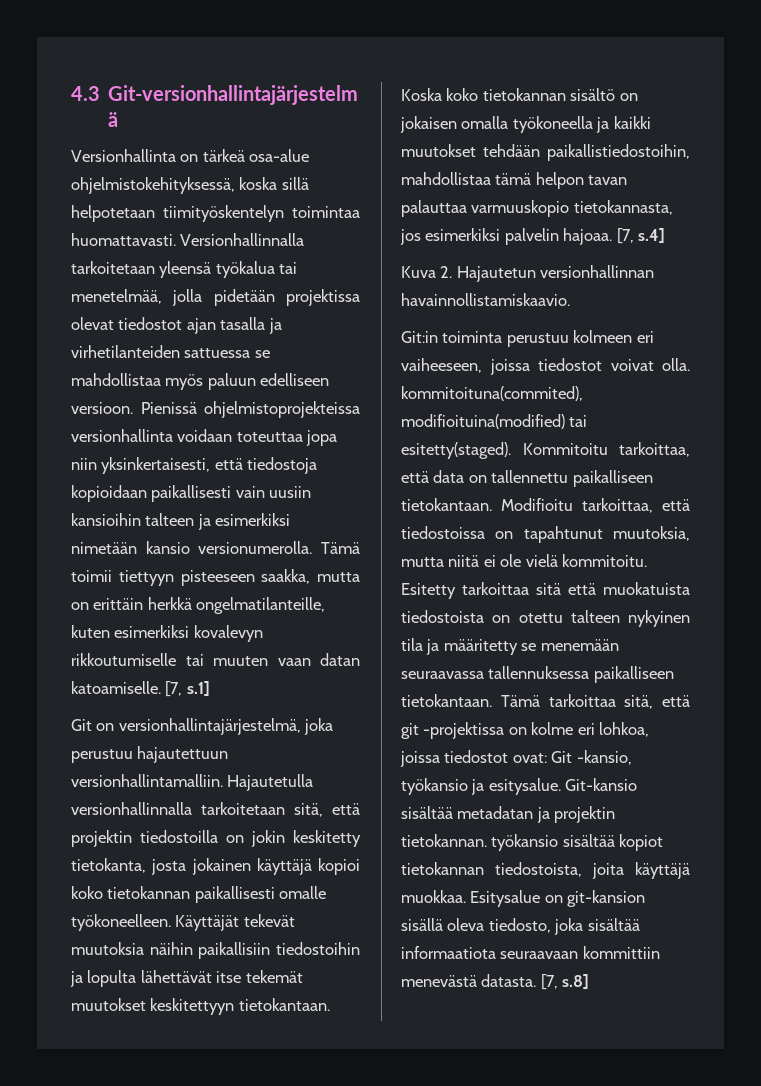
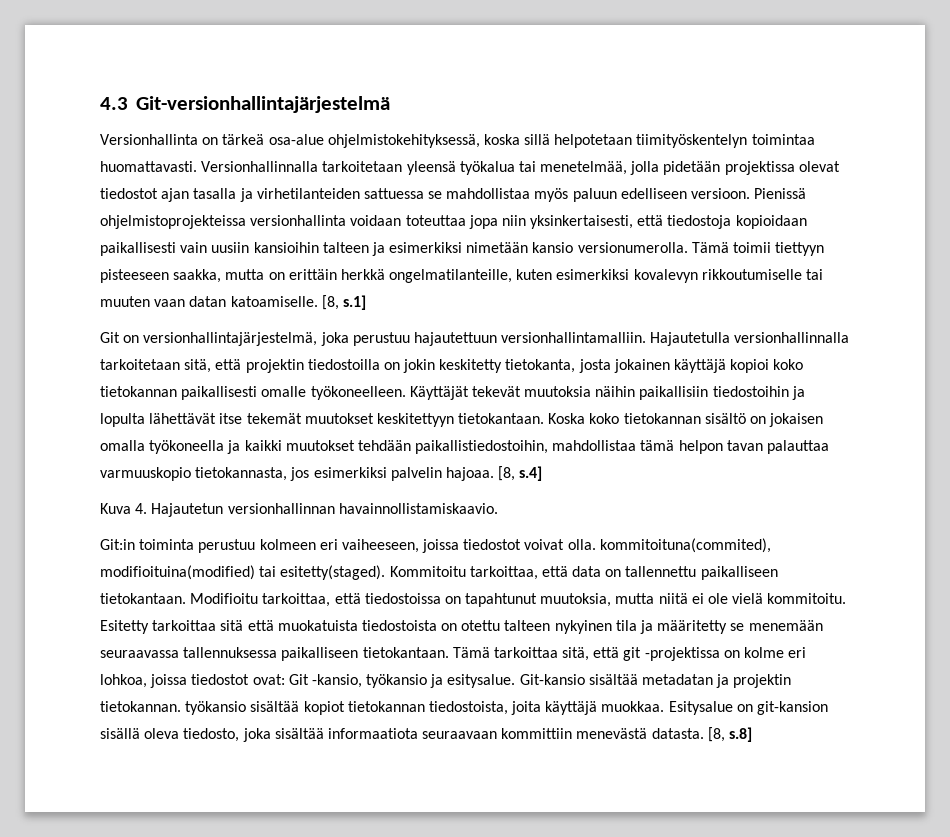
- [7, s.1]
+ [8, s.1]
- [7, s.4]
+ [8, s.4]
- Kuva 2. Hajautetun versionhallinnan havainnollistamiskaavio.
+ Kuva 4. Hajautetun versionhallinnan havainnollistamiskaavio.
- [7, s.8]
+ [8, s.8]

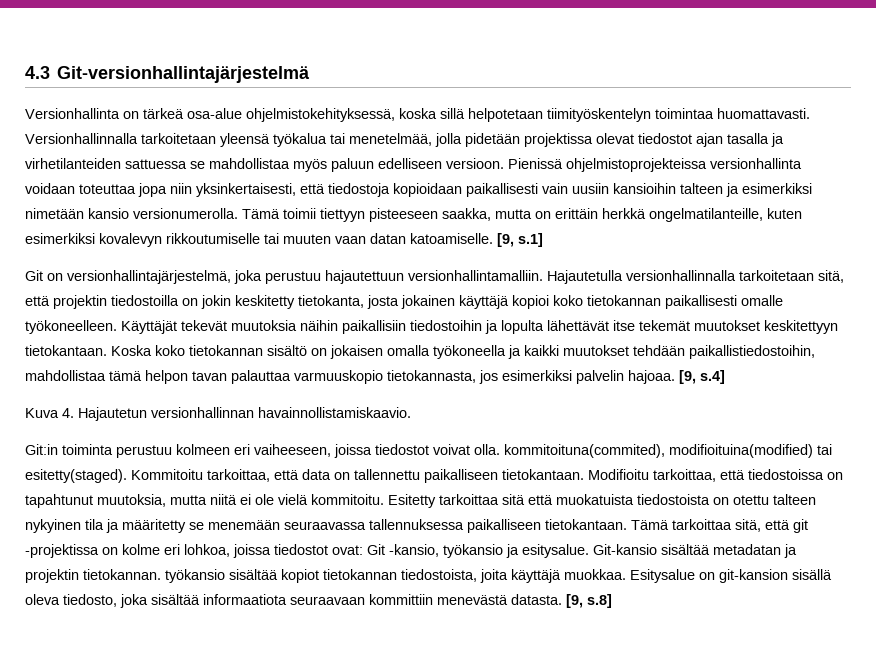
- [8, s.1]
+ [9, s.1]
- [8, s.4]
+ [9, s.4]
- [8, s.8]
+ [9, s.8]

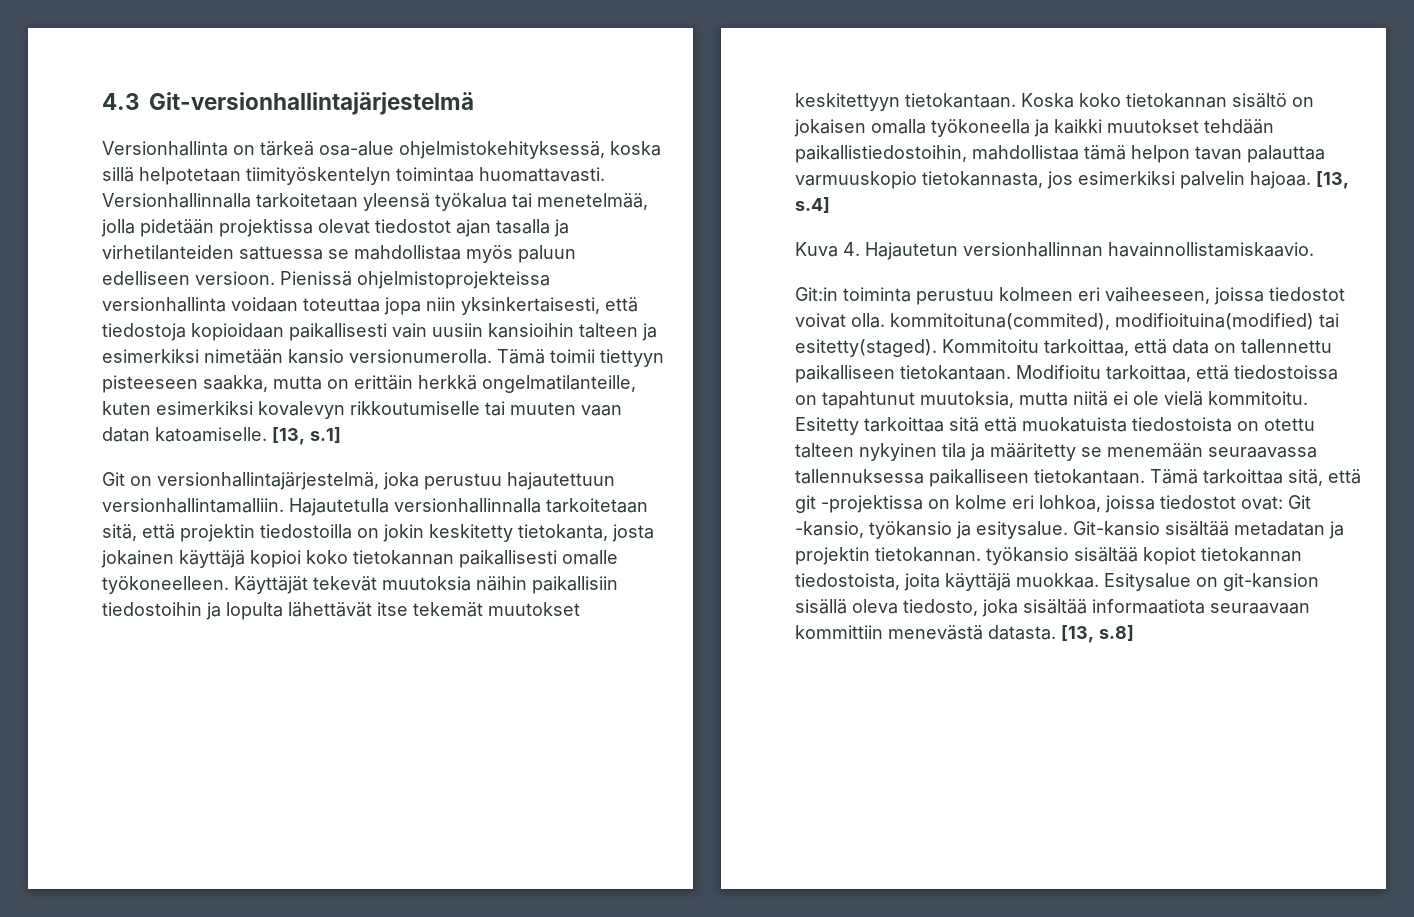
- [9, s.1]
+ [13, s.1]
- [9, s.4]
+ [13, s.4]
- [9, s.8]
+ [13, s.8]

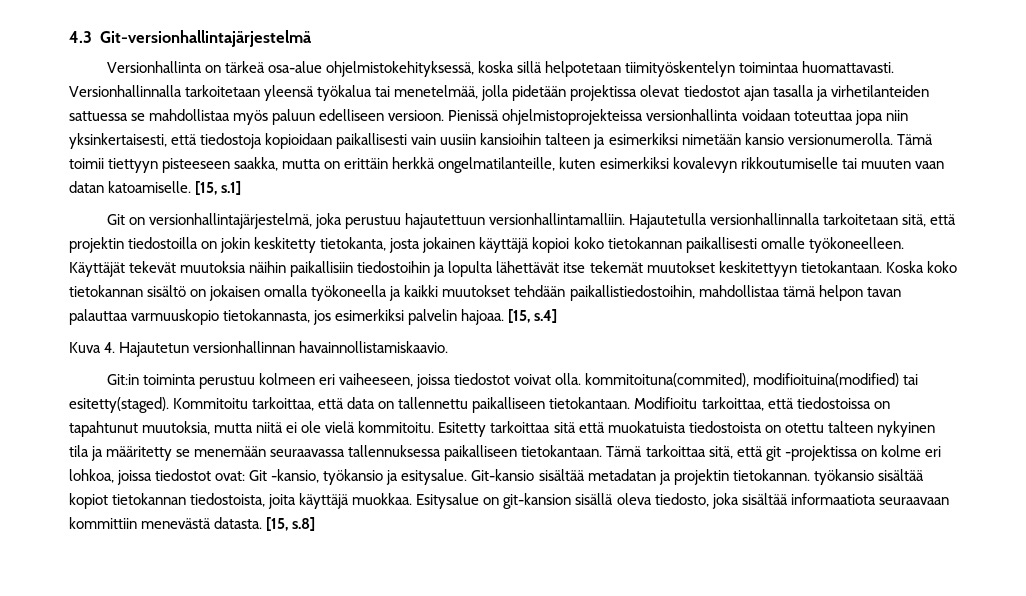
- [13, s.1]
+ [15, s.1]
- [13, s.4]
+ [15, s.4]
- [13, s.8]
+ [15, s.8]

